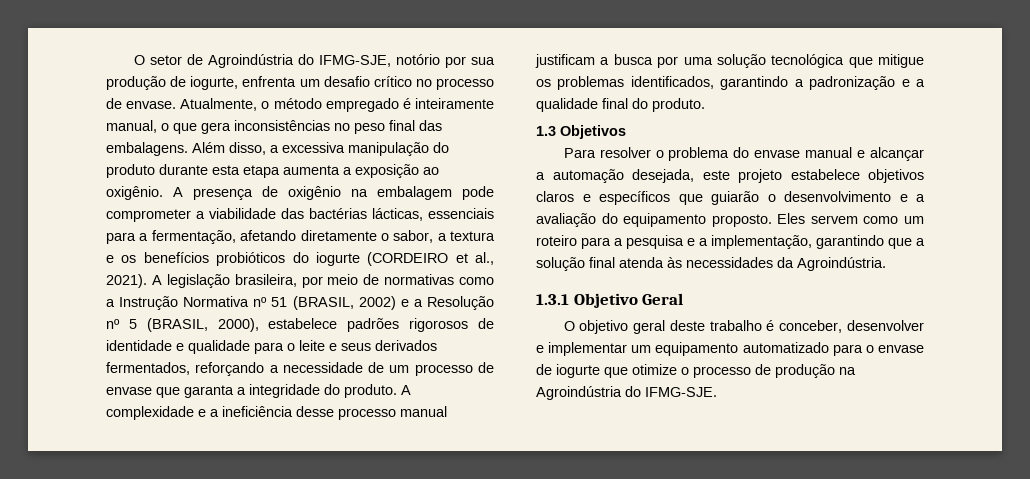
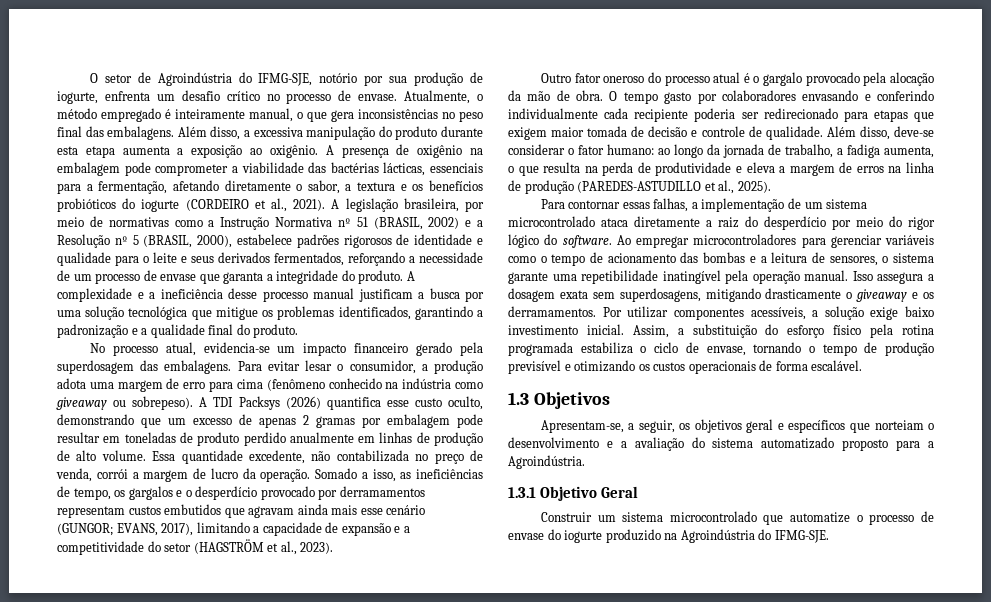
+ No processo atual, evidencia-se um impacto financeiro gerado pela superdosagem das embalagens. Para evitar lesar o consumidor, a produção adota uma margem de erro para cima (fenômeno conhecido na indústria como giveaway ou sobrepeso). A TDI Packsys (2026) quantifica esse custo oculto, demonstrando que um excesso de apenas 2 gramas por embalagem pode resultar em toneladas de produto perdido anualmente em linhas de produção de alto volume. Essa quantidade excedente, não contabilizada no preço de venda, corrói a margem de lucro da operação. Somado a isso, as ineficiências de tempo, os gargalos e o desperdício provocado por derramamentos representam custos embutidos que agravam ainda mais esse cenário (GUNGOR; EVANS, 2017), limitando a capacidade de expansão e a competitividade do setor (HAGSTRÖM et al., 2023).
+ Outro fator oneroso do processo atual é o gargalo provocado pela alocação da mão de obra. O tempo gasto por colaboradores envasando e conferindo individualmente cada recipiente poderia ser redirecionado para etapas que exigem maior tomada de decisão e controle de qualidade. Além disso, deve-se considerar o fator humano: ao longo da jornada de trabalho, a fadiga aumenta, o que resulta na perda de produtividade e eleva a margem de erros na linha de produção (PAREDES-ASTUDILLO et al., 2025).
+ Para contornar essas falhas, a implementação de um sistema microcontrolado ataca diretamente a raiz do desperdício por meio do rigor lógico do software. Ao empregar microcontroladores para gerenciar variáveis como o tempo de acionamento das bombas e a leitura de sensores, o sistema garante uma repetibilidade inatingível pela operação manual. Isso assegura a dosagem exata sem superdosagens, mitigando drasticamente o giveaway e os derramamentos. Por utilizar componentes acessíveis, a solução exige baixo investimento inicial. Assim, a substituição do esforço físico pela rotina programada estabiliza o ciclo de envase, tornando o tempo de produção previsível e otimizando os custos operacionais de forma escalável.
  1.3 Objetivos
- Para resolver o problema do envase manual e alcançar a automação desejada, este projeto estabelece objetivos claros e específicos que guiarão o desenvolvimento e a avaliação do equipamento proposto. Eles servem como um roteiro para a pesquisa e a implementação, garantindo que a solução final atenda às necessidades da Agroindústria.
+ Apresentam-se, a seguir, os objetivos geral e específicos que norteiam o desenvolvimento e a avaliação do sistema automatizado proposto para a Agroindústria.
  1.3.1 Objetivo Geral
- O objetivo geral deste trabalho é conceber, desenvolver e implementar um equipamento automatizado para o envase de iogurte que otimize o processo de produção na Agroindústria do IFMG-SJE.
+ Construir um sistema microcontrolado que automatize o processo de envase do iogurte produzido na Agroindústria do IFMG-SJE.

